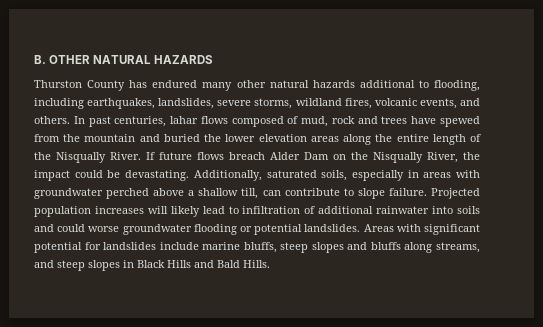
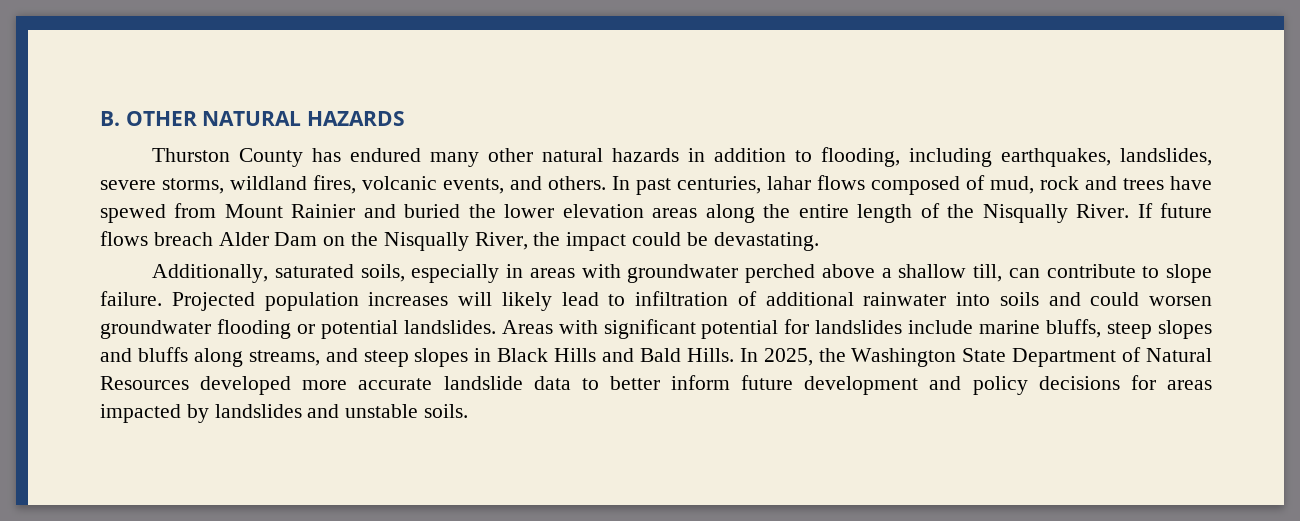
- Thurston County has endured many other natural hazards additional to flooding, including earthquakes, landslides, severe storms, wildland fires, volcanic events, and others.
+ Thurston County has endured many other natural hazards in addition to flooding, including earthquakes, landslides, severe storms, wildland fires, volcanic events, and others.
- In past centuries, lahar flows composed of mud, rock and trees have spewed from the mountain and buried the lower elevation areas along the entire length of the Nisqually River.
+ In past centuries, lahar flows composed of mud, rock and trees have spewed from Mount Rainier and buried the lower elevation areas along the entire length of the Nisqually River.
- If future flows breach Alder Dam on the Nisqually River, the impact could be devastating. Additionally, saturated soils, especially in areas with groundwater perched above a shallow till, can contribute to slope failure.
+ If future flows breach Alder Dam on the Nisqually River, the impact could be devastating.
+ Additionally, saturated soils, especially in areas with groundwater perched above a shallow till, can contribute to slope failure.
- Projected population increases will likely lead to infiltration of additional rainwater into soils and could worse groundwater flooding or potential landslides.
+ Projected population increases will likely lead to infiltration of additional rainwater into soils and could worsen groundwater flooding or potential landslides.
+ In 2025, the Washington State Department of Natural Resources developed more accurate landslide data to better inform future development and policy decisions for areas impacted by landslides and unstable soils.

